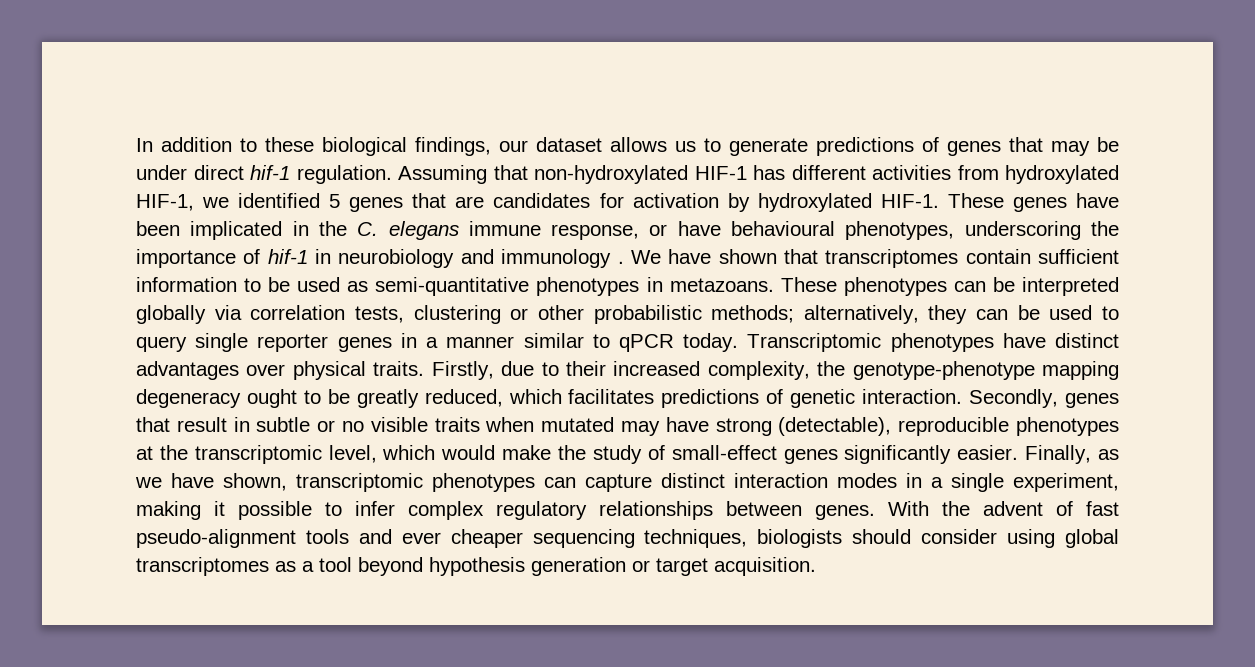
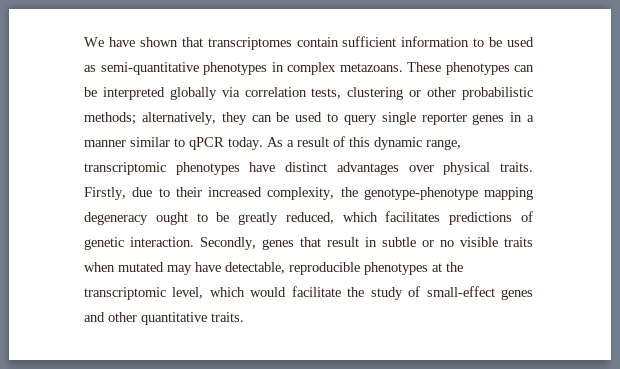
- In addition to these biological findings, our dataset allows us to generate predictions of genes that may be under direct hif-1 regulation. Assuming that non-hydroxylated HIF-1 has different activities from hydroxylated HIF-1, we identified 5 genes that are candidates for activation by hydroxylated HIF-1. These genes have been implicated in the C. elegans immune response, or have behavioural phenotypes, underscoring the importance of hif-1 in neurobiology and immunology . We have shown that transcriptomes contain sufficient information to be used as semi-quantitative phenotypes in metazoans.
+ We have shown that transcriptomes contain sufficient information to be used as semi-quantitative phenotypes in complex metazoans.
- Transcriptomic phenotypes have distinct advantages over physical traits.
+ As a result of this dynamic range, transcriptomic phenotypes have distinct advantages over physical traits.
- Secondly, genes that result in subtle or no visible traits when mutated may have strong (detectable), reproducible phenotypes at the transcriptomic level, which would make the study of small-effect genes significantly easier. Finally, as we have shown, transcriptomic phenotypes can capture distinct interaction modes in a single experiment, making it possible to infer complex regulatory relationships between genes. With the advent of fast pseudo-alignment tools and ever cheaper sequencing techniques, biologists should consider using global transcriptomes as a tool beyond hypothesis generation or target acquisition.
+ Secondly, genes that result in subtle or no visible traits when mutated may have detectable, reproducible phenotypes at the transcriptomic level, which would facilitate the study of small-effect genes and other quantitative traits.

